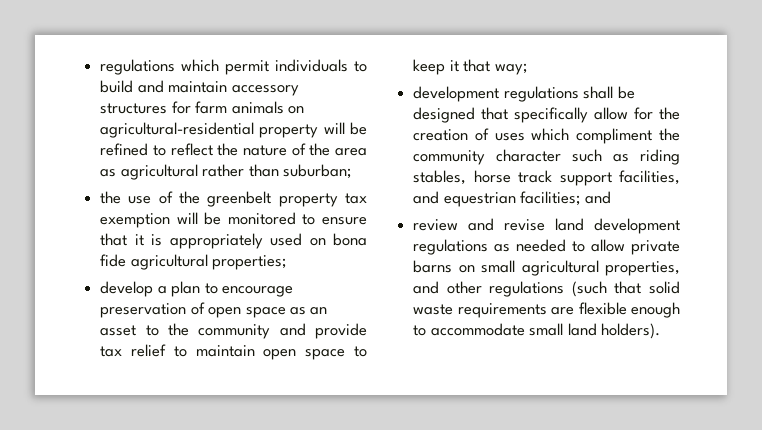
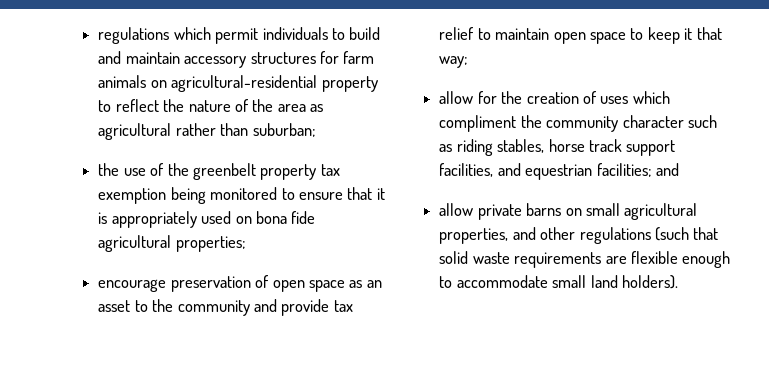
- regulations which permit individuals to build and maintain accessory structures for farm animals on agricultural-residential property will be refined to reflect the nature of the area as agricultural rather than suburban;
+ regulations which permit individuals to build and maintain accessory structures for farm animals on agricultural-residential property to reflect the nature of the area as agricultural rather than suburban;
- the use of the greenbelt property tax exemption will be monitored to ensure that it is appropriately used on bona fide agricultural properties;
+ the use of the greenbelt property tax exemption being monitored to ensure that it is appropriately used on bona fide agricultural properties;
- develop a plan to encourage preservation of open space as an asset to the community and provide tax relief to maintain open space to keep it that way;
+ encourage preservation of open space as an asset to the community and provide tax relief to maintain open space to keep it that way;
- development regulations shall be designed that specifically allow for the creation of uses which compliment the community character such as riding stables, horse track support facilities, and equestrian facilities; and
+ allow for the creation of uses which compliment the community character such as riding stables, horse track support facilities, and equestrian facilities; and
- review and revise land development regulations as needed to allow private barns on small agricultural properties, and other regulations (such that solid waste requirements are flexible enough to accommodate small land holders).
+ allow private barns on small agricultural properties, and other regulations (such that solid waste requirements are flexible enough to accommodate small land holders).

